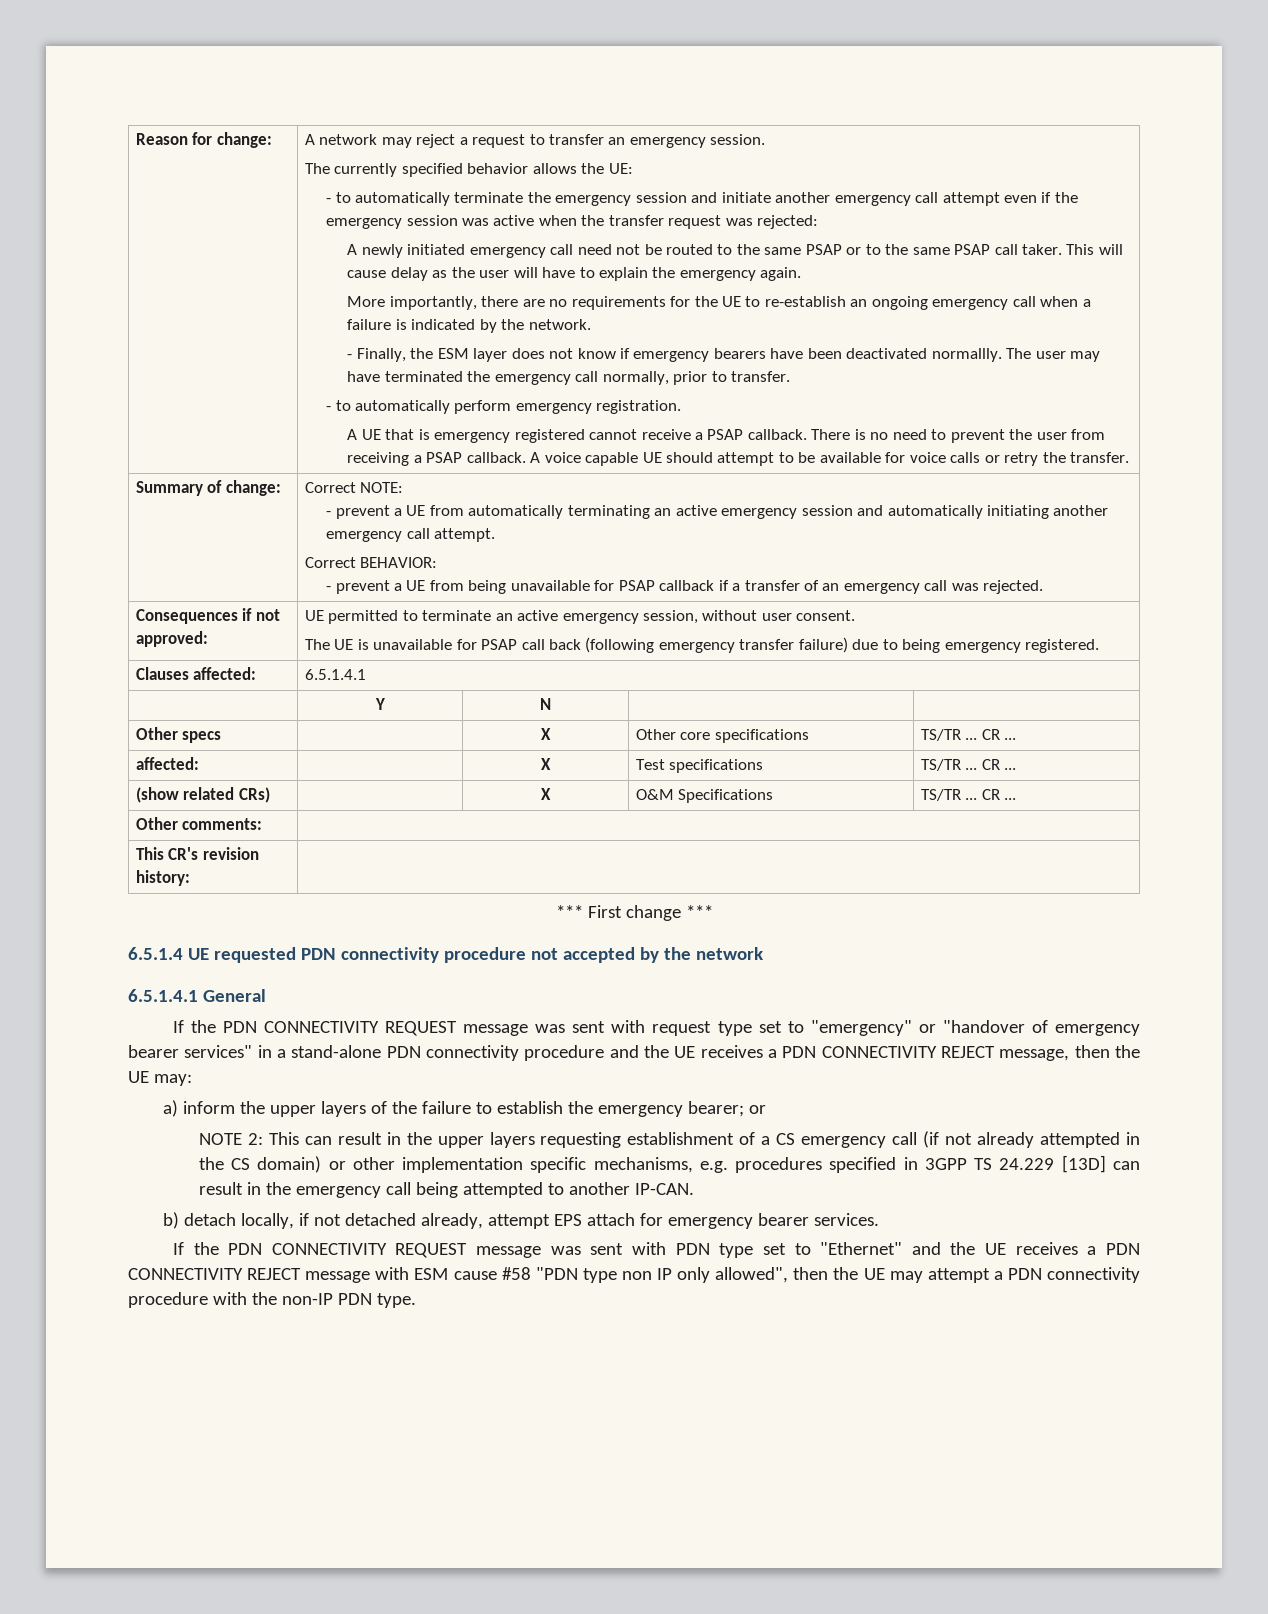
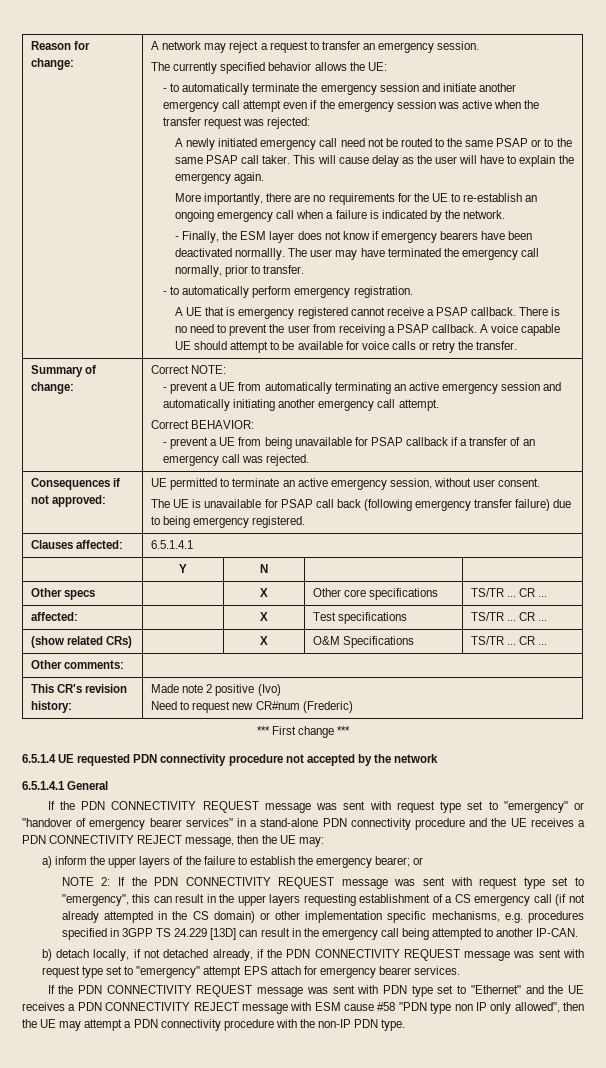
- This CR's revision history: |
+ This CR's revision history: | Made note 2 positive (Ivo)
+ Need to request new CR#num (Frederic)
- NOTE 2: This can result in the upper layers requesting establishment of a CS emergency call (if not already attempted in the CS domain) or other implementation specific mechanisms, e.g. procedures specified in 3GPP TS 24.229 [13D] can result in the emergency call being attempted to another IP-CAN.
+ NOTE 2: If the PDN CONNECTIVITY REQUEST message was sent with request type set to "emergency", this can result in the upper layers requesting establishment of a CS emergency call (if not already attempted in the CS domain) or other implementation specific mechanisms, e.g. procedures specified in 3GPP TS 24.229 [13D] can result in the emergency call being attempted to another IP-CAN.
- b) detach locally, if not detached already, attempt EPS attach for emergency bearer services.
+ b) detach locally, if not detached already, if the PDN CONNECTIVITY REQUEST message was sent with request type set to "emergency" attempt EPS attach for emergency bearer services.

